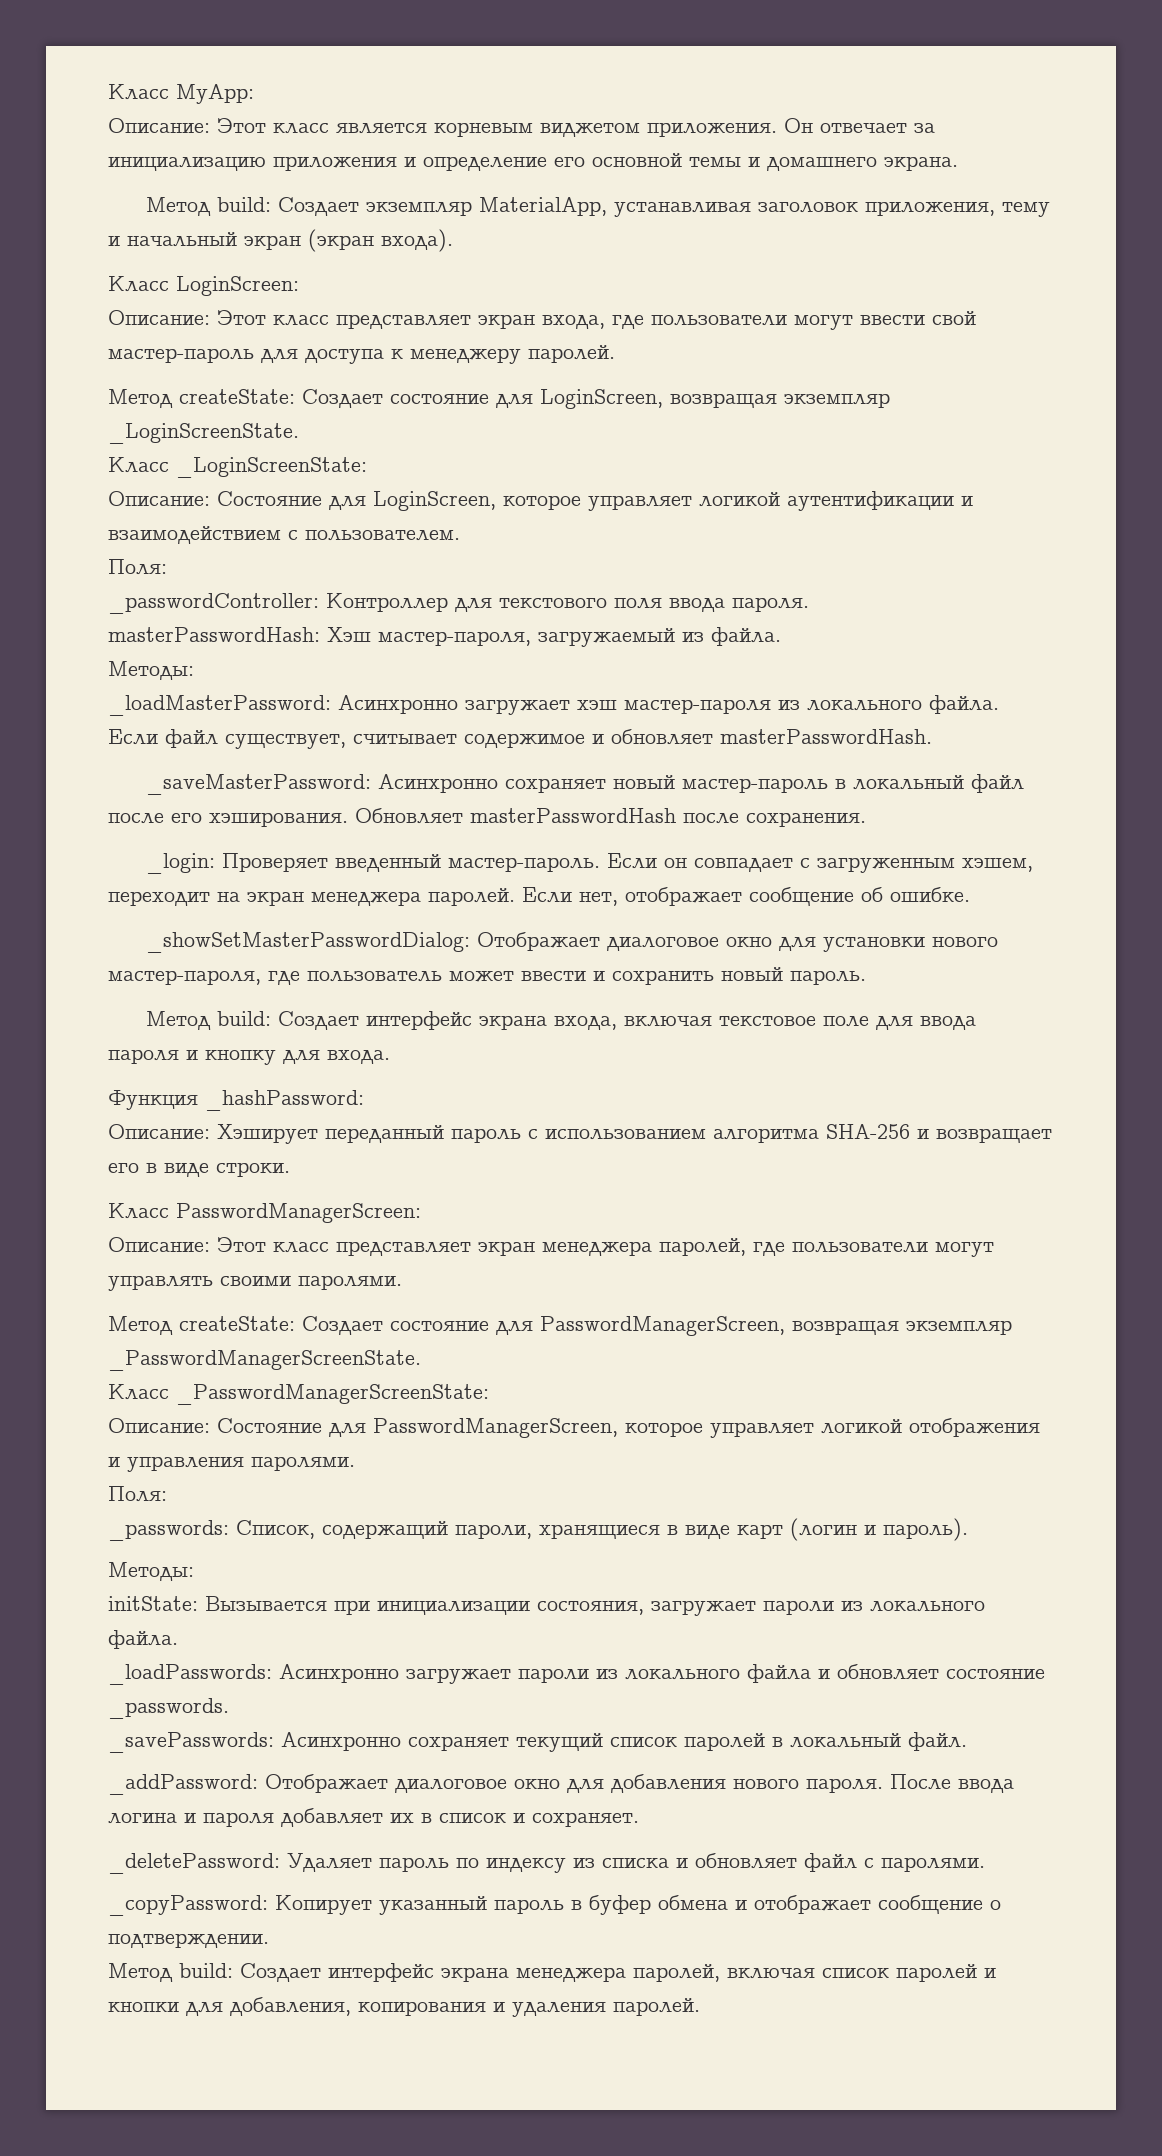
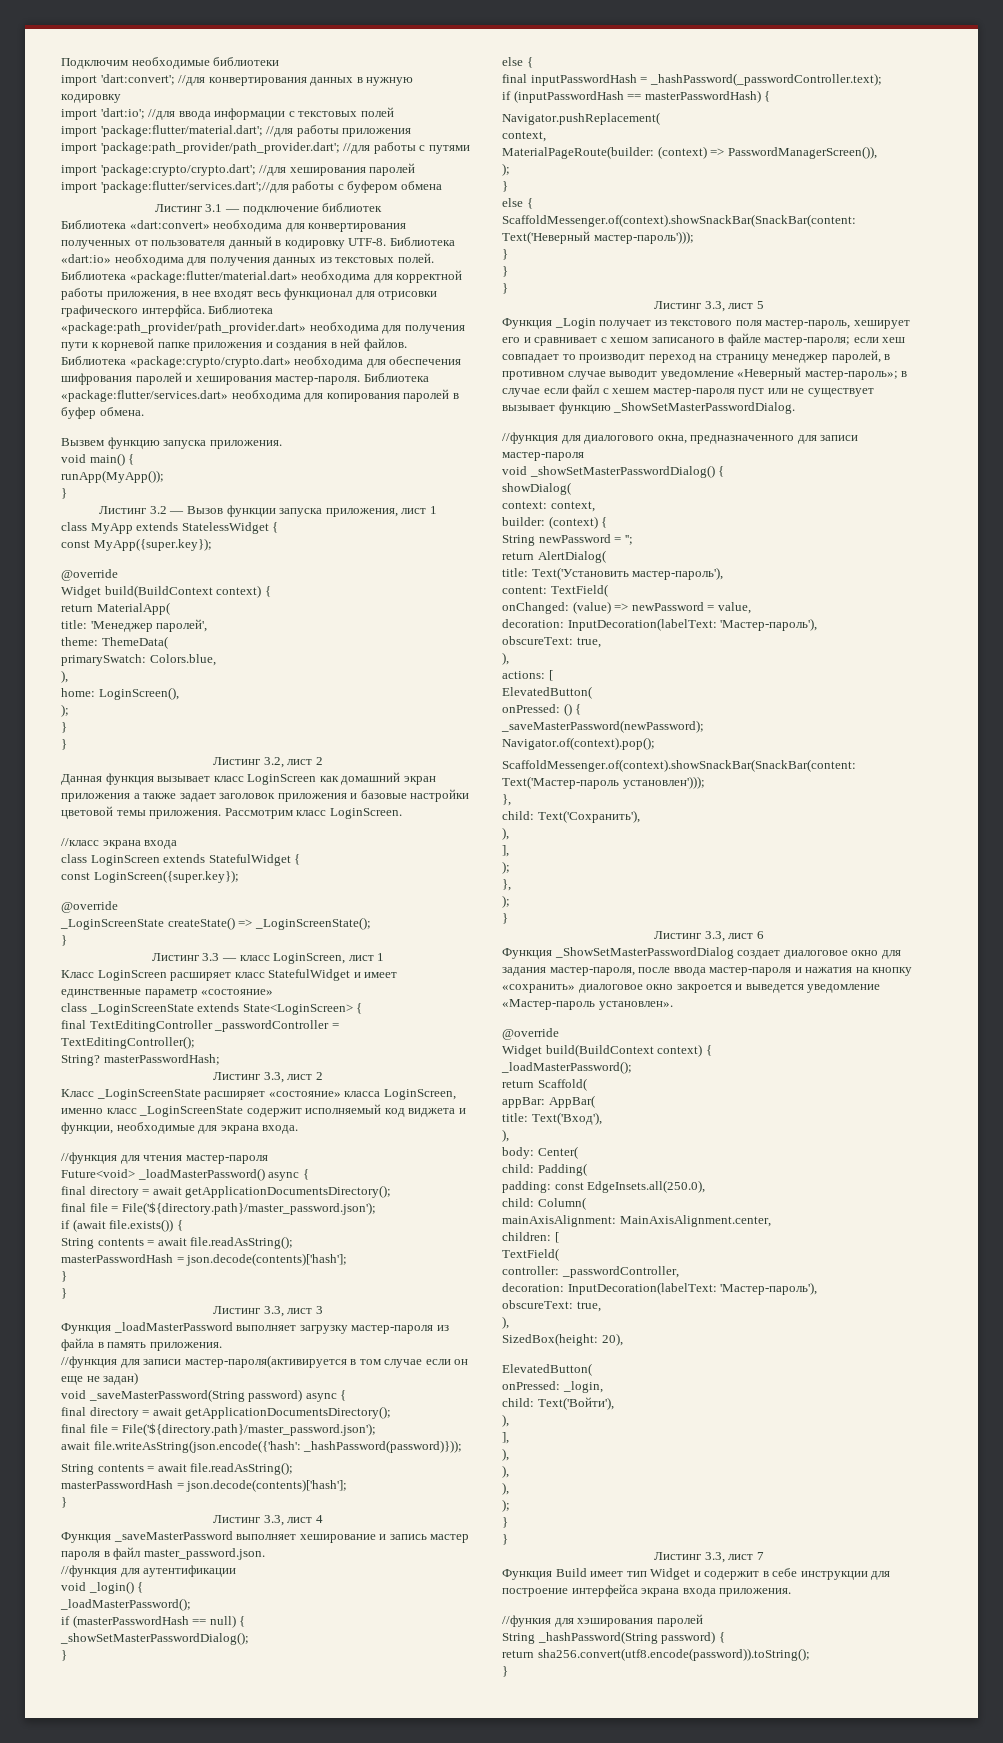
- Класс MyApp:
- Описание: Этот класс является корневым виджетом приложения. Он отвечает за инициализацию приложения и определение его основной темы и домашнего экрана.
- Метод build: Создает экземпляр MaterialApp, устанавливая заголовок приложения, тему и начальный экран (экран входа).
- Класс LoginScreen:
- Описание: Этот класс представляет экран входа, где пользователи могут ввести свой мастер-пароль для доступа к менеджеру паролей.
- Метод createState: Создает состояние для LoginScreen, возвращая экземпляр _LoginScreenState.
- Класс _LoginScreenState:
- Описание: Состояние для LoginScreen, которое управляет логикой аутентификации и взаимодействием с пользователем.
- Поля:
- _passwordController: Контроллер для текстового поля ввода пароля.
- masterPasswordHash: Хэш мастер-пароля, загружаемый из файла.
- Методы:
- _loadMasterPassword: Асинхронно загружает хэш мастер-пароля из локального файла. Если файл существует, считывает содержимое и обновляет masterPasswordHash.
- _saveMasterPassword: Асинхронно сохраняет новый мастер-пароль в локальный файл после его хэширования. Обновляет masterPasswordHash после сохранения.
- _login: Проверяет введенный мастер-пароль. Если он совпадает с загруженным хэшем, переходит на экран менеджера паролей. Если нет, отображает сообщение об ошибке.
- _showSetMasterPasswordDialog: Отображает диалоговое окно для установки нового мастер-пароля, где пользователь может ввести и сохранить новый пароль.
- Метод build: Создает интерфейс экрана входа, включая текстовое поле для ввода пароля и кнопку для входа.
- Функция _hashPassword:
- Описание: Хэширует переданный пароль с использованием алгоритма SHA-256 и возвращает его в виде строки.
- Класс PasswordManagerScreen:
- Описание: Этот класс представляет экран менеджера паролей, где пользователи могут управлять своими паролями.
- Метод createState: Создает состояние для PasswordManagerScreen, возвращая экземпляр _PasswordManagerScreenState.
- Класс _PasswordManagerScreenState:
- Описание: Состояние для PasswordManagerScreen, которое управляет логикой отображения и управления паролями.
- Поля:
- _passwords: Список, содержащий пароли, хранящиеся в виде карт (логин и пароль).
- Методы:
- initState: Вызывается при инициализации состояния, загружает пароли из локального файла.
- _loadPasswords: Асинхронно загружает пароли из локального файла и обновляет состояние _passwords.
- _savePasswords: Асинхронно сохраняет текущий список паролей в локальный файл.
- _addPassword: Отображает диалоговое окно для добавления нового пароля. После ввода логина и пароля добавляет их в список и сохраняет.
- _deletePassword: Удаляет пароль по индексу из списка и обновляет файл с паролями.
- _copyPassword: Копирует указанный пароль в буфер обмена и отображает сообщение о подтверждении.
- Метод build: Создает интерфейс экрана менеджера паролей, включая список паролей и кнопки для добавления, копирования и удаления паролей.
+ Подключим необходимые библиотеки
+ import 'dart:convert'; //для конвертирования данных в нужную кодировку
+ import 'dart:io'; //для ввода информации с текстовых полей
+ import 'package:flutter/material.dart'; //для работы приложения
+ import 'package:path_provider/path_provider.dart'; //для работы с путями
+ import 'package:crypto/crypto.dart'; //для хеширования паролей
+ import 'package:flutter/services.dart';//для работы с буфером обмена
+ Листинг 3.1 — подключение библиотек
+ Библиотека «dart:convert» необходима для конвертирования полученных от пользователя данный в кодировку UTF-8. Библиотека «dart:io» необходима для получения данных из текстовых полей. Библиотека «package:flutter/material.dart» необходима для корректной работы приложения, в нее входят весь функционал для отрисовки графического интерфйса. Библиотека «package:path_provider/path_provider.dart» необходима для получения пути к корневой папке приложения и создания в ней файлов. Библиотека «package:crypto/crypto.dart» необходима для обеспечения шифрования паролей и хеширования мастер-пароля. Библиотека «package:flutter/services.dart» необходима для копирования паролей в буфер обмена.
+ Вызвем функцию запуска приложения.
+ void main() {
+ runApp(MyApp());
+ }
+ Листинг 3.2 — Вызов функции запуска приложения, лист 1
+ class MyApp extends StatelessWidget {
+ const MyApp({super.key});
+ @override
+ Widget build(BuildContext context) {
+ return MaterialApp(
+ title: 'Менеджер паролей',
+ theme: ThemeData(
+ primarySwatch: Colors.blue,
+ ),
+ home: LoginScreen(),
+ );
+ }
+ }
+ Листинг 3.2, лист 2
+ Данная функция вызывает класс LoginScreen как домашний экран приложения а также задает заголовок приложения и базовые настройки цветовой темы приложения. Рассмотрим класс LoginScreen.
+ //класс экрана входа
+ class LoginScreen extends StatefulWidget {
+ const LoginScreen({super.key});
+ @override
+ _LoginScreenState createState() => _LoginScreenState();
+ }
+ Листинг 3.3 — класс LoginScreen, лист 1
+ Класс LoginScreen расширяет класс StatefulWidget и имеет единственные параметр «состояние»
+ class _LoginScreenState extends State<LoginScreen> {
+ final TextEditingController _passwordController = TextEditingController();
+ String? masterPasswordHash;
+ Листинг 3.3, лист 2
+ Класс _LoginScreenState расширяет «состояние» класса LoginScreen, именно класс _LoginScreenState содержит исполняемый код виджета и функции, необходимые для экрана входа.
+ //функция для чтения мастер-пароля
+ Future<void> _loadMasterPassword() async {
+ final directory = await getApplicationDocumentsDirectory();
+ final file = File('${directory.path}/master_password.json');
+ if (await file.exists()) {
+ String contents = await file.readAsString();
+ masterPasswordHash = json.decode(contents)['hash'];
+ }
+ }
+ Листинг 3.3, лист 3
+ Функция _loadMasterPassword выполняет загрузку мастер-пароля из файла в память приложения.
+ //функция для записи мастер-пароля(активируется в том случае если он еще не задан)
+ void _saveMasterPassword(String password) async {
+ final directory = await getApplicationDocumentsDirectory();
+ final file = File('${directory.path}/master_password.json');
+ await file.writeAsString(json.encode({'hash': _hashPassword(password)}));
+ String contents = await file.readAsString();
+ masterPasswordHash = json.decode(contents)['hash'];
+ }
+ Листинг 3.3, лист 4
+ Функция _saveMasterPassword выполняет хеширование и запись мастер пароля в файл master_password.json.
+ //функция для аутентификации
+ void _login() {
+ _loadMasterPassword();
+ if (masterPasswordHash == null) {
+ _showSetMasterPasswordDialog();
+ }
+ else {
+ final inputPasswordHash = _hashPassword(_passwordController.text);
+ if (inputPasswordHash == masterPasswordHash) {
+ Navigator.pushReplacement(
+ context,
+ MaterialPageRoute(builder: (context) => PasswordManagerScreen()),
+ );
+ }
+ else {
+ ScaffoldMessenger.of(context).showSnackBar(SnackBar(content: Text('Неверный мастер-пароль')));
+ }
+ }
+ }
+ Листинг 3.3, лист 5
+ Функция _Login получает из текстового поля мастер-пароль, хеширует его и сравнивает с хешом записаного в файле мастер-пароля; если хеш совпадает то производит переход на страницу менеджер паролей, в противном случае выводит уведомление «Неверный мастер-пароль»; в случае если файл с хешем мастер-пароля пуст или не существует вызывает функцию _ShowSetMasterPasswordDialog.
+ //функция для диалогового окна, предназначенного для записи мастер-пароля
+ void _showSetMasterPasswordDialog() {
+ showDialog(
+ context: context,
+ builder: (context) {
+ String newPassword = '';
+ return AlertDialog(
+ title: Text('Установить мастер-пароль'),
+ content: TextField(
+ onChanged: (value) => newPassword = value,
+ decoration: InputDecoration(labelText: 'Мастер-пароль'),
+ obscureText: true,
+ ),
+ actions: [
+ ElevatedButton(
+ onPressed: () {
+ _saveMasterPassword(newPassword);
+ Navigator.of(context).pop();
+ ScaffoldMessenger.of(context).showSnackBar(SnackBar(content: Text('Мастер-пароль установлен')));
+ },
+ child: Text('Сохранить'),
+ ),
+ ],
+ );
+ },
+ );
+ }
+ Листинг 3.3, лист 6
+ Функция _ShowSetMasterPasswordDialog создает диалоговое окно для задания мастер-пароля, после ввода мастер-пароля и нажатия на кнопку «сохранить» диалоговое окно закроется и выведется уведомление «Мастер-пароль установлен».
+ @override
+ Widget build(BuildContext context) {
+ _loadMasterPassword();
+ return Scaffold(
+ appBar: AppBar(
+ title: Text('Вход'),
+ ),
+ body: Center(
+ child: Padding(
+ padding: const EdgeInsets.all(250.0),
+ child: Column(
+ mainAxisAlignment: MainAxisAlignment.center,
+ children: [
+ TextField(
+ controller: _passwordController,
+ decoration: InputDecoration(labelText: 'Мастер-пароль'),
+ obscureText: true,
+ ),
+ SizedBox(height: 20),
+ ElevatedButton(
+ onPressed: _login,
+ child: Text('Войти'),
+ ),
+ ],
+ ),
+ ),
+ ),
+ );
+ }
+ }
+ Листинг 3.3, лист 7
+ Функция Build имеет тип Widget и содержит в себе инструкции для построение интерфейса экрана входа приложения.
+ //функия для хэширования паролей
+ String _hashPassword(String password) {
+ return sha256.convert(utf8.encode(password)).toString();
+ }

